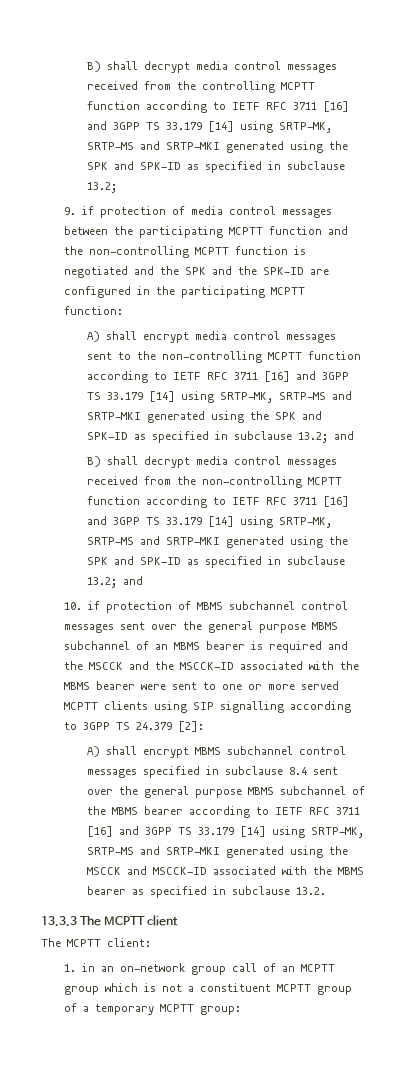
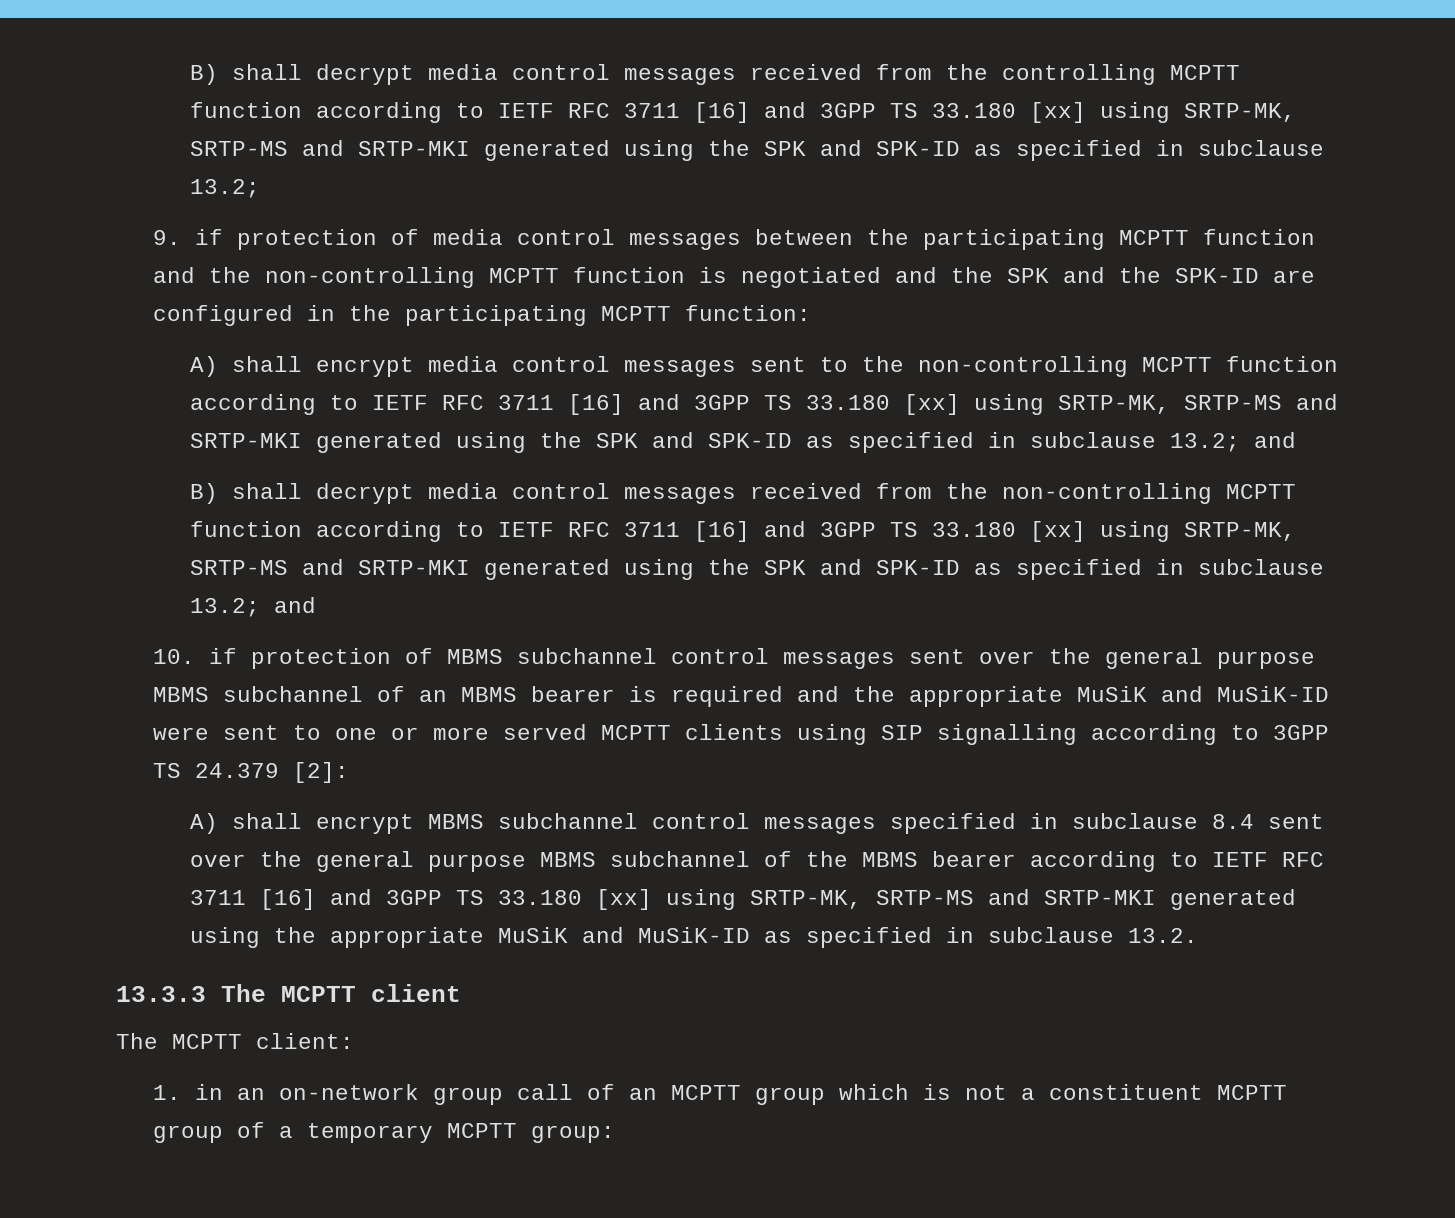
- B) shall decrypt media control messages received from the controlling MCPTT function according to IETF RFC 3711 [16] and 3GPP TS 33.179 [14] using SRTP-MK, SRTP-MS and SRTP-MKI generated using the SPK and SPK-ID as specified in subclause 13.2;
+ B) shall decrypt media control messages received from the controlling MCPTT function according to IETF RFC 3711 [16] and 3GPP TS 33.180 [xx] using SRTP-MK, SRTP-MS and SRTP-MKI generated using the SPK and SPK-ID as specified in subclause 13.2;
- A) shall encrypt media control messages sent to the non-controlling MCPTT function according to IETF RFC 3711 [16] and 3GPP TS 33.179 [14] using SRTP-MK, SRTP-MS and SRTP-MKI generated using the SPK and SPK-ID as specified in subclause 13.2; and
+ A) shall encrypt media control messages sent to the non-controlling MCPTT function according to IETF RFC 3711 [16] and 3GPP TS 33.180 [xx] using SRTP-MK, SRTP-MS and SRTP-MKI generated using the SPK and SPK-ID as specified in subclause 13.2; and
- B) shall decrypt media control messages received from the non-controlling MCPTT function according to IETF RFC 3711 [16] and 3GPP TS 33.179 [14] using SRTP-MK, SRTP-MS and SRTP-MKI generated using the SPK and SPK-ID as specified in subclause 13.2; and
+ B) shall decrypt media control messages received from the non-controlling MCPTT function according to IETF RFC 3711 [16] and 3GPP TS 33.180 [xx] using SRTP-MK, SRTP-MS and SRTP-MKI generated using the SPK and SPK-ID as specified in subclause 13.2; and
- 10. if protection of MBMS subchannel control messages sent over the general purpose MBMS subchannel of an MBMS bearer is required and the MSCCK and the MSCCK-ID associated with the MBMS bearer were sent to one or more served MCPTT clients using SIP signalling according to 3GPP TS 24.379 [2]:
+ 10. if protection of MBMS subchannel control messages sent over the general purpose MBMS subchannel of an MBMS bearer is required and the appropriate MuSiK and MuSiK-ID were sent to one or more served MCPTT clients using SIP signalling according to 3GPP TS 24.379 [2]:
- A) shall encrypt MBMS subchannel control messages specified in subclause 8.4 sent over the general purpose MBMS subchannel of the MBMS bearer according to IETF RFC 3711 [16] and 3GPP TS 33.179 [14] using SRTP-MK, SRTP-MS and SRTP-MKI generated using the MSCCK and MSCCK-ID associated with the MBMS bearer as specified in subclause 13.2.
+ A) shall encrypt MBMS subchannel control messages specified in subclause 8.4 sent over the general purpose MBMS subchannel of the MBMS bearer according to IETF RFC 3711 [16] and 3GPP TS 33.180 [xx] using SRTP-MK, SRTP-MS and SRTP-MKI generated using the appropriate MuSiK and MuSiK-ID as specified in subclause 13.2.

